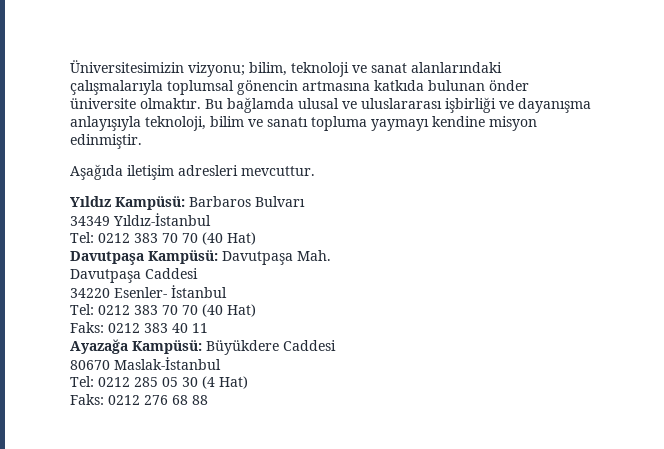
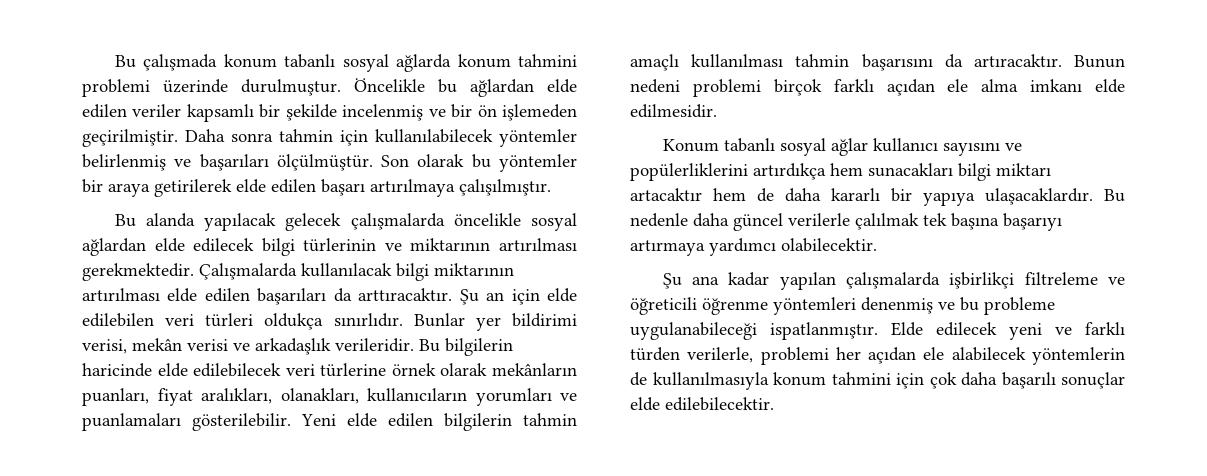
- Üniversitesimizin vizyonu; bilim, teknoloji ve sanat alanlarındaki çalışmalarıyla toplumsal gönencin artmasına katkıda bulunan önder üniversite olmaktır. Bu bağlamda ulusal ve uluslararası işbirliği ve dayanışma anlayışıyla teknoloji, bilim ve sanatı topluma yaymayı kendine misyon edinmiştir.
- Aşağıda iletişim adresleri mevcuttur.
- Yıldız Kampüsü: Barbaros Bulvarı
- 34349 Yıldız-İstanbul
- Tel: 0212 383 70 70 (40 Hat)
- Davutpaşa Kampüsü: Davutpaşa Mah.
- Davutpaşa Caddesi
- 34220 Esenler- İstanbul
- Tel: 0212 383 70 70 (40 Hat)
- Faks: 0212 383 40 11
- Ayazağa Kampüsü: Büyükdere Caddesi
- 80670 Maslak-İstanbul
- Tel: 0212 285 05 30 (4 Hat)
- Faks: 0212 276 68 88
+ Bu çalışmada konum tabanlı sosyal ağlarda konum tahmini problemi üzerinde durulmuştur. Öncelikle bu ağlardan elde edilen veriler kapsamlı bir şekilde incelenmiş ve bir ön işlemeden geçirilmiştir. Daha sonra tahmin için kullanılabilecek yöntemler belirlenmiş ve başarıları ölçülmüştür. Son olarak bu yöntemler bir araya getirilerek elde edilen başarı artırılmaya çalışılmıştır.
+ Bu alanda yapılacak gelecek çalışmalarda öncelikle sosyal ağlardan elde edilecek bilgi türlerinin ve miktarının artırılması gerekmektedir. Çalışmalarda kullanılacak bilgi miktarının artırılması elde edilen başarıları da arttıracaktır. Şu an için elde edilebilen veri türleri oldukça sınırlıdır. Bunlar yer bildirimi verisi, mekân verisi ve arkadaşlık verileridir. Bu bilgilerin haricinde elde edilebilecek veri türlerine örnek olarak mekânların puanları, fiyat aralıkları, olanakları, kullanıcıların yorumları ve puanlamaları gösterilebilir. Yeni elde edilen bilgilerin tahmin amaçlı kullanılması tahmin başarısını da artıracaktır. Bunun nedeni problemi birçok farklı açıdan ele alma imkanı elde edilmesidir.
+ Konum tabanlı sosyal ağlar kullanıcı sayısını ve popülerliklerini artırdıkça hem sunacakları bilgi miktarı artacaktır hem de daha kararlı bir yapıya ulaşacaklardır. Bu nedenle daha güncel verilerle çalılmak tek başına başarıyı artırmaya yardımcı olabilecektir.
+ Şu ana kadar yapılan çalışmalarda işbirlikçi filtreleme ve öğreticili öğrenme yöntemleri denenmiş ve bu probleme uygulanabileceği ispatlanmıştır. Elde edilecek yeni ve farklı türden verilerle, problemi her açıdan ele alabilecek yöntemlerin de kullanılmasıyla konum tahmini için çok daha başarılı sonuçlar elde edilebilecektir.

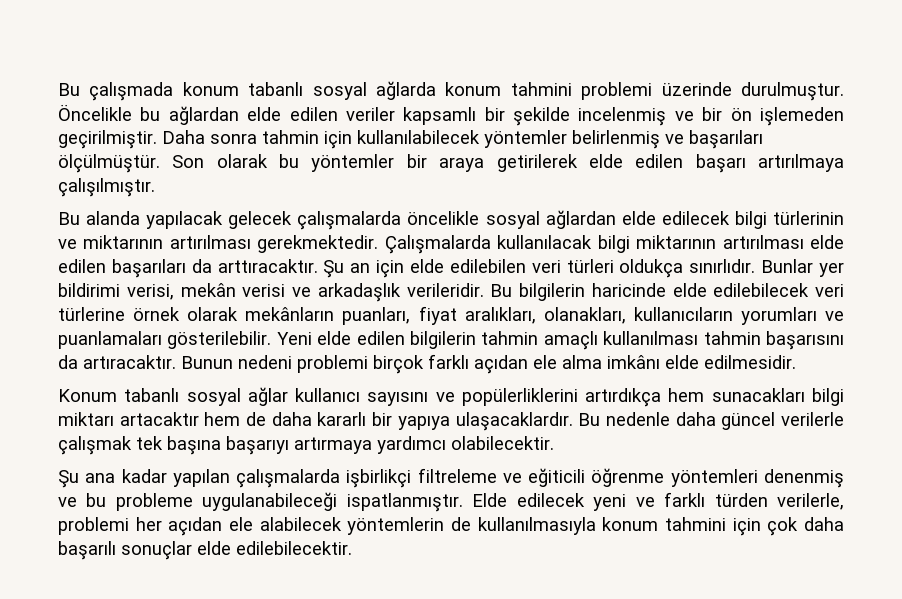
- Bunun nedeni problemi birçok farklı açıdan ele alma imkanı elde edilmesidir.
+ Bunun nedeni problemi birçok farklı açıdan ele alma imkânı elde edilmesidir.
- Bu nedenle daha güncel verilerle çalılmak tek başına başarıyı artırmaya yardımcı olabilecektir.
+ Bu nedenle daha güncel verilerle çalışmak tek başına başarıyı artırmaya yardımcı olabilecektir.
- Şu ana kadar yapılan çalışmalarda işbirlikçi filtreleme ve öğreticili öğrenme yöntemleri denenmiş ve bu probleme uygulanabileceği ispatlanmıştır.
+ Şu ana kadar yapılan çalışmalarda işbirlikçi filtreleme ve eğiticili öğrenme yöntemleri denenmiş ve bu probleme uygulanabileceği ispatlanmıştır.

